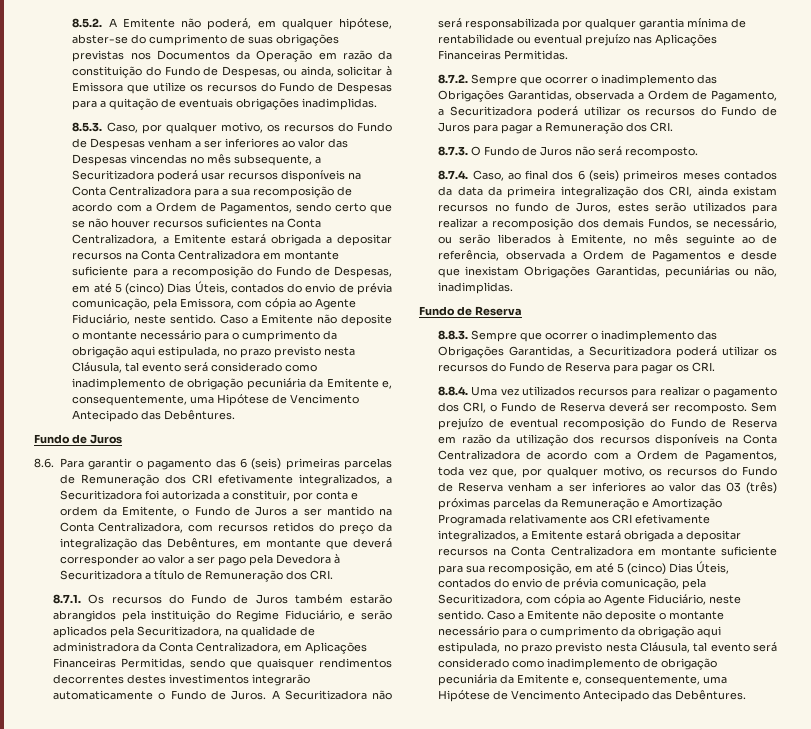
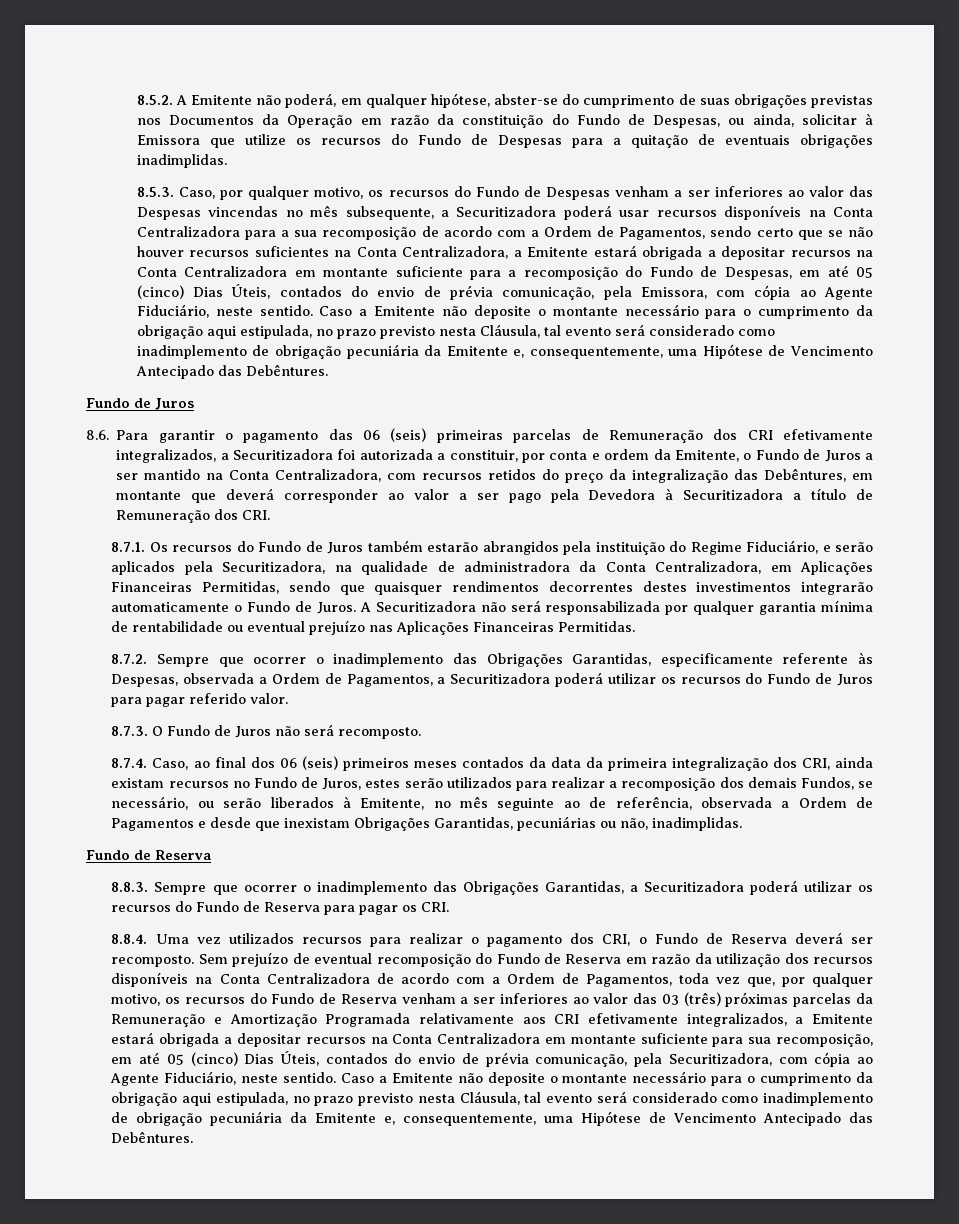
- 8.5.3. Caso, por qualquer motivo, os recursos do Fundo de Despesas venham a ser inferiores ao valor das Despesas vincendas no mês subsequente, a Securitizadora poderá usar recursos disponíveis na Conta Centralizadora para a sua recomposição de acordo com a Ordem de Pagamentos, sendo certo que se não houver recursos suficientes na Conta Centralizadora, a Emitente estará obrigada a depositar recursos na Conta Centralizadora em montante suficiente para a recomposição do Fundo de Despesas, em até 5 (cinco) Dias Úteis, contados do envio de prévia comunicação, pela Emissora, com cópia ao Agente Fiduciário, neste sentido.
+ 8.5.3. Caso, por qualquer motivo, os recursos do Fundo de Despesas venham a ser inferiores ao valor das Despesas vincendas no mês subsequente, a Securitizadora poderá usar recursos disponíveis na Conta Centralizadora para a sua recomposição de acordo com a Ordem de Pagamentos, sendo certo que se não houver recursos suficientes na Conta Centralizadora, a Emitente estará obrigada a depositar recursos na Conta Centralizadora em montante suficiente para a recomposição do Fundo de Despesas, em até 05 (cinco) Dias Úteis, contados do envio de prévia comunicação, pela Emissora, com cópia ao Agente Fiduciário, neste sentido.
- 8.6. Para garantir o pagamento das 6 (seis) primeiras parcelas de Remuneração dos CRI efetivamente integralizados, a Securitizadora foi autorizada a constituir, por conta e ordem da Emitente, o Fundo de Juros a ser mantido na Conta Centralizadora, com recursos retidos do preço da integralização das Debêntures, em montante que deverá corresponder ao valor a ser pago pela Devedora à Securitizadora a título de Remuneração dos CRI.
+ 8.6. Para garantir o pagamento das 06 (seis) primeiras parcelas de Remuneração dos CRI efetivamente integralizados, a Securitizadora foi autorizada a constituir, por conta e ordem da Emitente, o Fundo de Juros a ser mantido na Conta Centralizadora, com recursos retidos do preço da integralização das Debêntures, em montante que deverá corresponder ao valor a ser pago pela Devedora à Securitizadora a título de Remuneração dos CRI.
- 8.7.2. Sempre que ocorrer o inadimplemento das Obrigações Garantidas, observada a Ordem de Pagamento, a Securitizadora poderá utilizar os recursos do Fundo de Juros para pagar a Remuneração dos CRI.
+ 8.7.2. Sempre que ocorrer o inadimplemento das Obrigações Garantidas, especificamente referente às Despesas, observada a Ordem de Pagamentos, a Securitizadora poderá utilizar os recursos do Fundo de Juros para pagar referido valor.
- 8.7.4. Caso, ao final dos 6 (seis) primeiros meses contados da data da primeira integralização dos CRI, ainda existam recursos no fundo de Juros, estes serão utilizados para realizar a recomposição dos demais Fundos, se necessário, ou serão liberados à Emitente, no mês seguinte ao de referência, observada a Ordem de Pagamentos e desde que inexistam Obrigações Garantidas, pecuniárias ou não, inadimplidas.
+ 8.7.4. Caso, ao final dos 06 (seis) primeiros meses contados da data da primeira integralização dos CRI, ainda existam recursos no Fundo de Juros, estes serão utilizados para realizar a recomposição dos demais Fundos, se necessário, ou serão liberados à Emitente, no mês seguinte ao de referência, observada a Ordem de Pagamentos e desde que inexistam Obrigações Garantidas, pecuniárias ou não, inadimplidas.
- Sem prejuízo de eventual recomposição do Fundo de Reserva em razão da utilização dos recursos disponíveis na Conta Centralizadora de acordo com a Ordem de Pagamentos, toda vez que, por qualquer motivo, os recursos do Fundo de Reserva venham a ser inferiores ao valor das 03 (três) próximas parcelas da Remuneração e Amortização Programada relativamente aos CRI efetivamente integralizados, a Emitente estará obrigada a depositar recursos na Conta Centralizadora em montante suficiente para sua recomposição, em até 5 (cinco) Dias Úteis, contados do envio de prévia comunicação, pela Securitizadora, com cópia ao Agente Fiduciário, neste sentido.
+ Sem prejuízo de eventual recomposição do Fundo de Reserva em razão da utilização dos recursos disponíveis na Conta Centralizadora de acordo com a Ordem de Pagamentos, toda vez que, por qualquer motivo, os recursos do Fundo de Reserva venham a ser inferiores ao valor das 03 (três) próximas parcelas da Remuneração e Amortização Programada relativamente aos CRI efetivamente integralizados, a Emitente estará obrigada a depositar recursos na Conta Centralizadora em montante suficiente para sua recomposição, em até 05 (cinco) Dias Úteis, contados do envio de prévia comunicação, pela Securitizadora, com cópia ao Agente Fiduciário, neste sentido.

